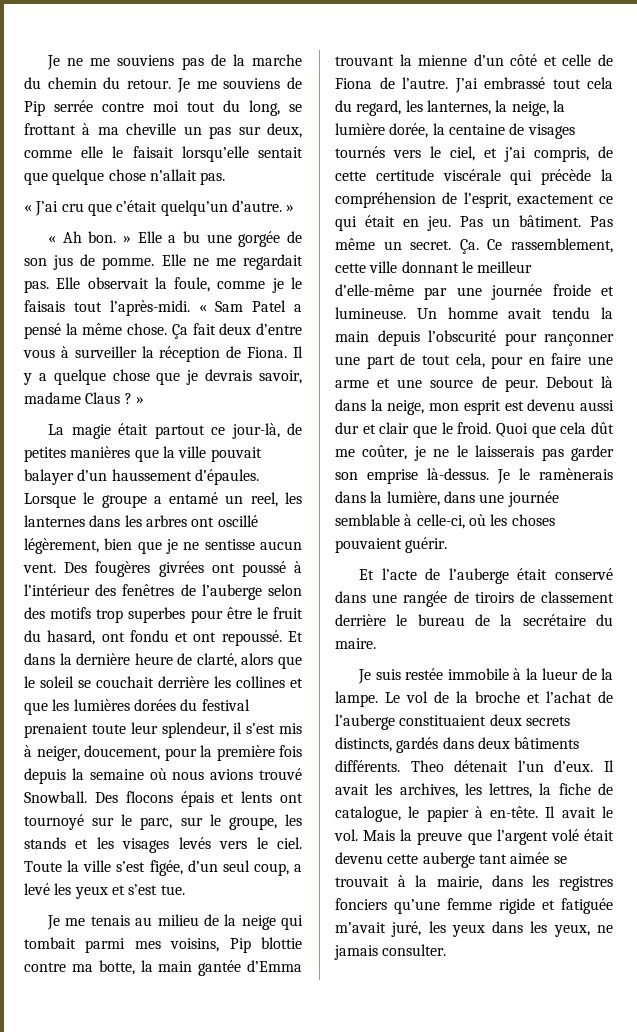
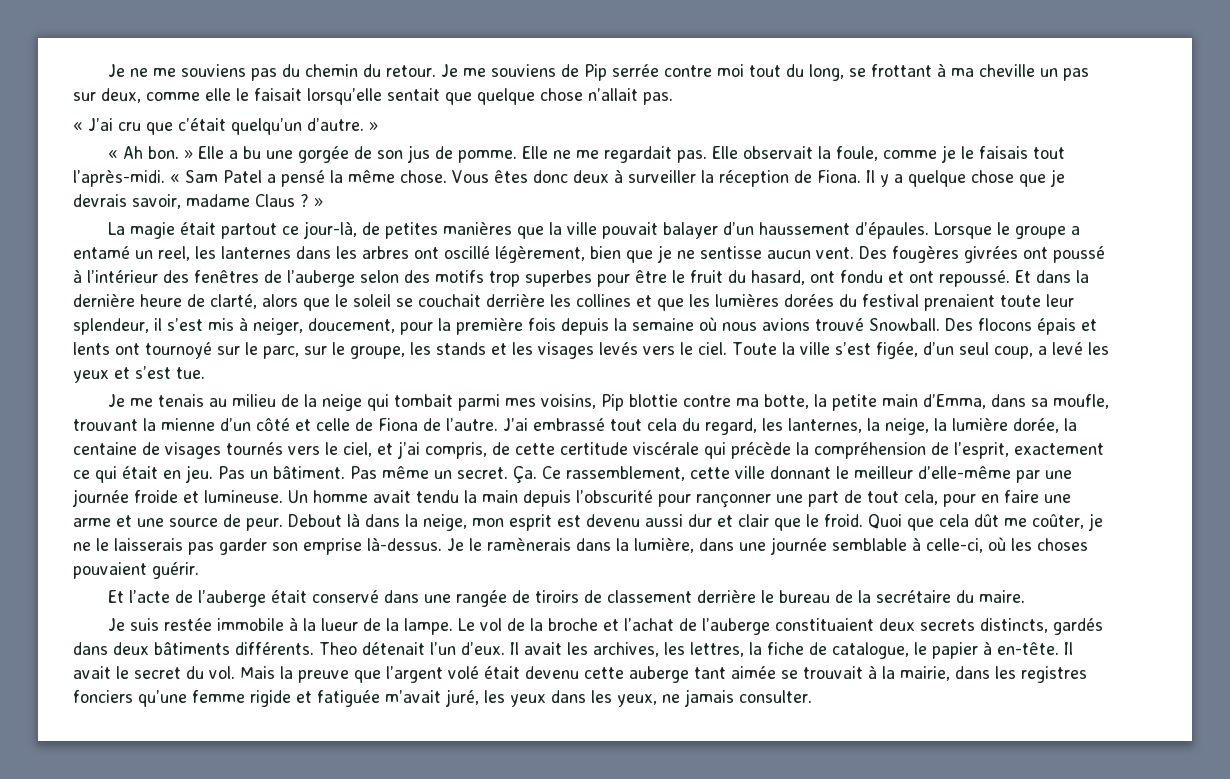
- Je ne me souviens pas de la marche du chemin du retour.
+ Je ne me souviens pas du chemin du retour.
- Ça fait deux d’entre vous à surveiller la réception de Fiona.
+ Vous êtes donc deux à surveiller la réception de Fiona.
- Je me tenais au milieu de la neige qui tombait parmi mes voisins, Pip blottie contre ma botte, la main gantée d’Emma trouvant la mienne d’un côté et celle de Fiona de l’autre.
+ Je me tenais au milieu de la neige qui tombait parmi mes voisins, Pip blottie contre ma botte, la petite main d’Emma, dans sa moufle, trouvant la mienne d’un côté et celle de Fiona de l’autre.
- Il avait le vol. Mais la preuve que l’argent volé était devenu cette auberge tant aimée se trouvait à la mairie, dans les registres fonciers qu’une femme rigide et fatiguée m’avait juré, les yeux dans les yeux, ne jamais consulter.
+ Il avait le secret du vol. Mais la preuve que l’argent volé était devenu cette auberge tant aimée se trouvait à la mairie, dans les registres fonciers qu’une femme rigide et fatiguée m’avait juré, les yeux dans les yeux, ne jamais consulter.

